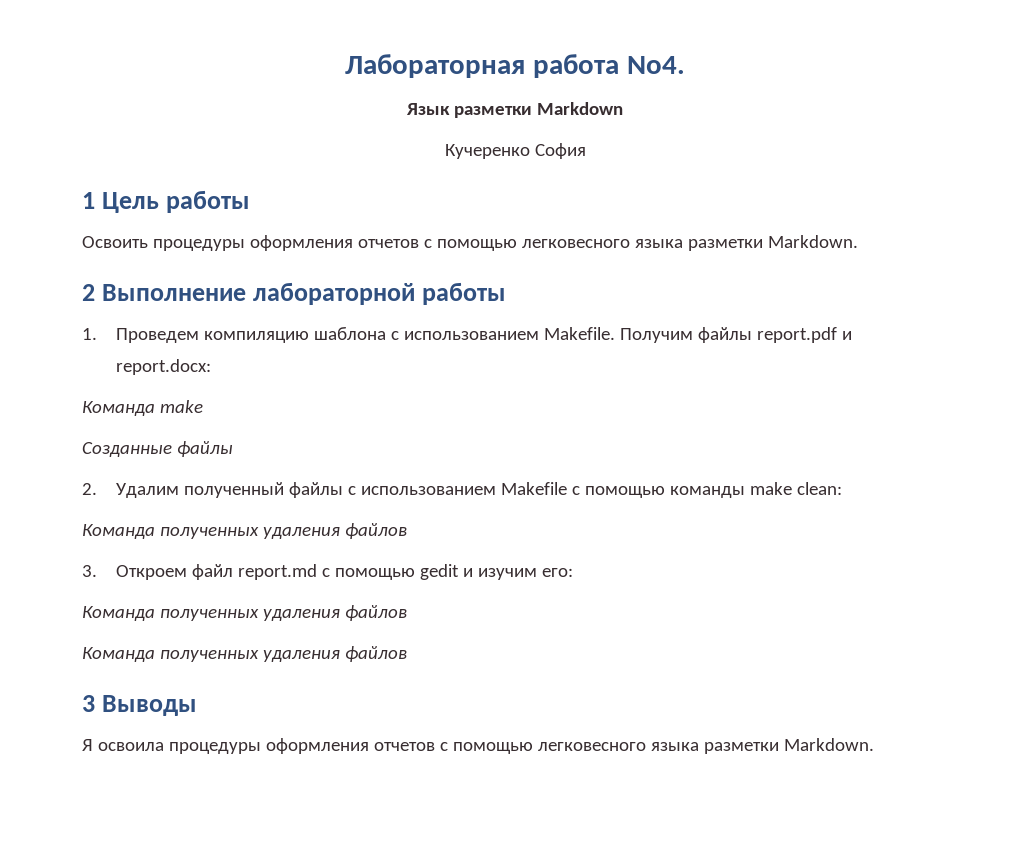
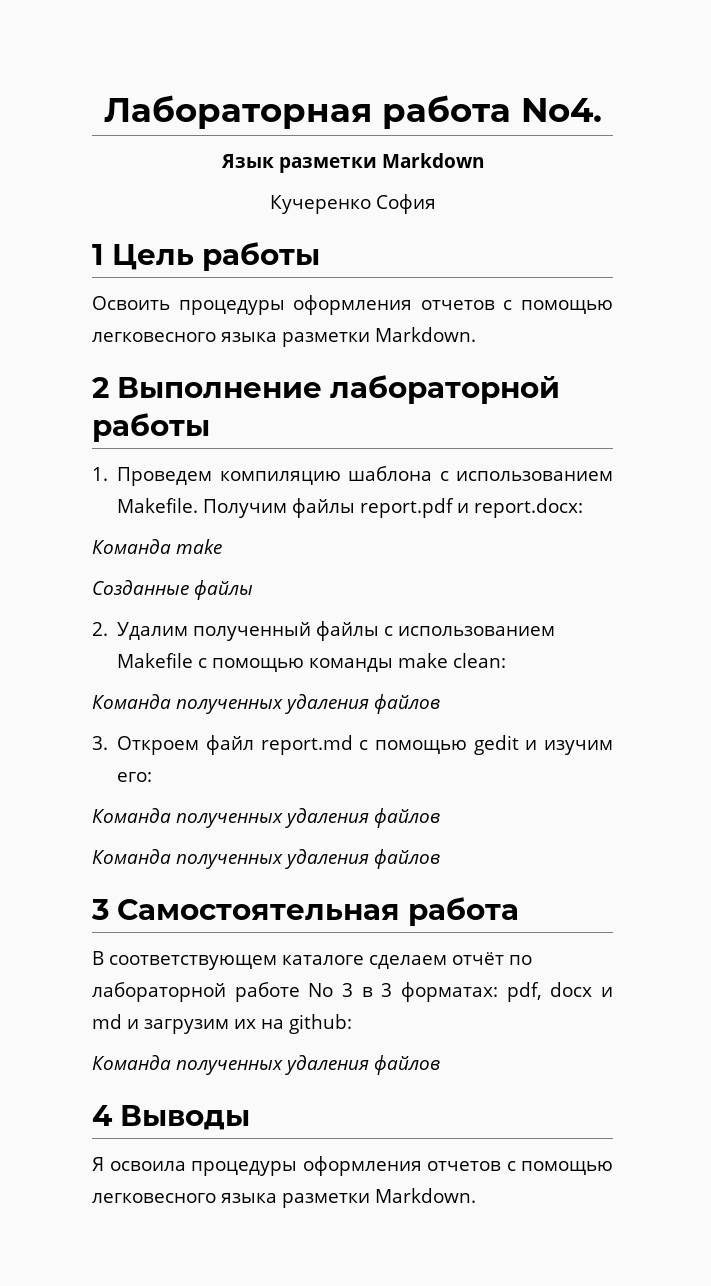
- 3 Выводы
+ 3 Самостоятельная работа
+ В соответствующем каталоге сделаем отчёт по лабораторной работе No 3 в 3 форматах: pdf, docx и md и загрузим их на github:
+ Команда полученных удаления файлов
+ 4 Выводы

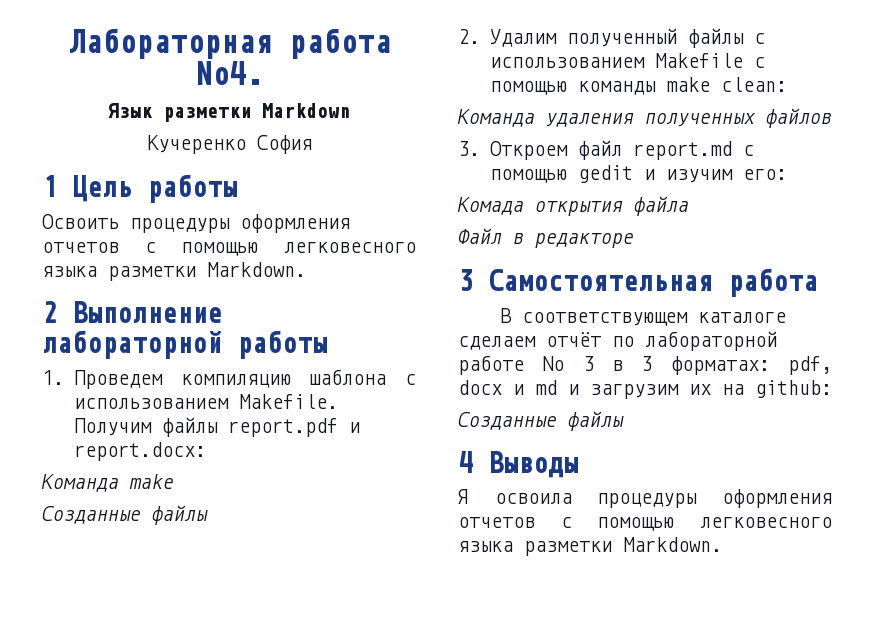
  2. Удалим полученный файлы с использованием Makefile с помощью команды make clean:
- Команда полученных удаления файлов
+ Команда удаления полученных файлов
  3. Откроем файл report.md c помощью gedit и изучим его:
- Команда полученных удаления файлов
- Команда полученных удаления файлов
+ Комада открытия файла
+ Файл в редакторе
  В соответствующем каталоге сделаем отчёт по лабораторной работе No 3 в 3 форматах: pdf, docx и md и загрузим их на github:
- Команда полученных удаления файлов
+ Созданные файлы

